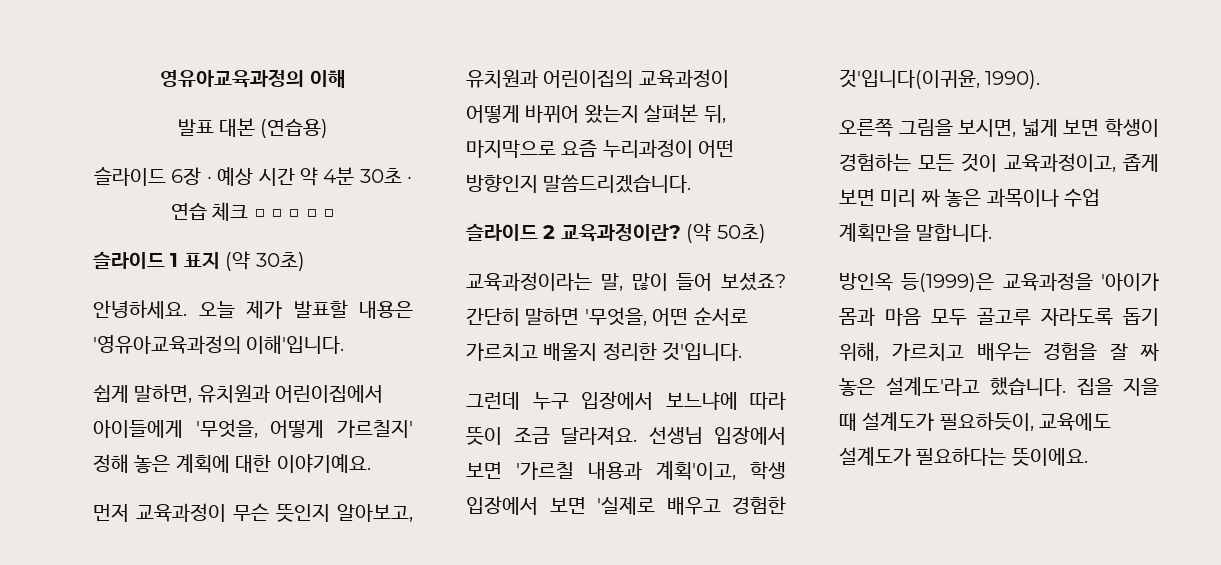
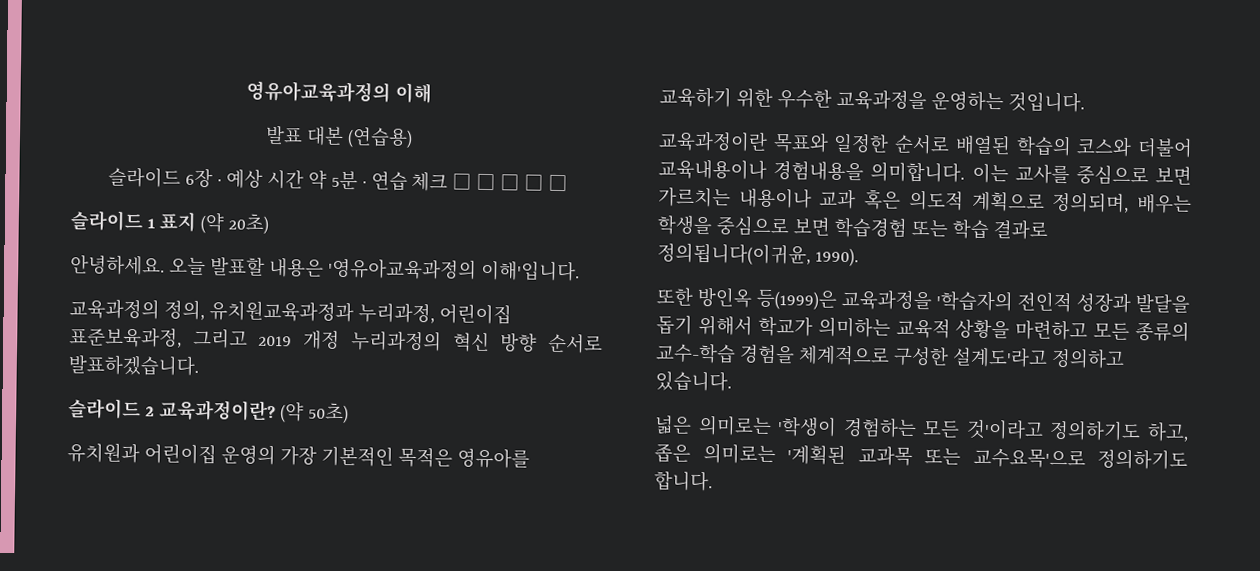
- 슬라이드 6장 · 예상 시간 약 4분 30초 · 연습 체크 □ □ □ □ □
+ 슬라이드 6장 · 예상 시간 약 5분 · 연습 체크 □ □ □ □ □
- 슬라이드 1 표지 (약 30초)
+ 슬라이드 1 표지 (약 20초)
- 오늘 제가 발표할 내용은 '영유아교육과정의 이해'입니다.
+ 오늘 발표할 내용은 '영유아교육과정의 이해'입니다.
- 쉽게 말하면, 유치원과 어린이집에서 아이들에게 '무엇을, 어떻게 가르칠지' 정해 놓은 계획에 대한 이야기예요.
- 먼저 교육과정이 무슨 뜻인지 알아보고, 유치원과 어린이집의 교육과정이 어떻게 바뀌어 왔는지 살펴본 뒤, 마지막으로 요즘 누리과정이 어떤 방향인지 말씀드리겠습니다.
+ 교육과정의 정의, 유치원교육과정과 누리과정, 어린이집 표준보육과정, 그리고 2019 개정 누리과정의 혁신 방향 순서로 발표하겠습니다.
- 교육과정이라는 말, 많이 들어 보셨죠? 간단히 말하면 '무엇을, 어떤 순서로 가르치고 배울지 정리한 것'입니다.
- 그런데 누구 입장에서 보느냐에 따라 뜻이 조금 달라져요. 선생님 입장에서 보면 '가르칠 내용과 계획'이고, 학생 입장에서 보면 '실제로 배우고 경험한 것'입니다(이귀윤, 1990).
- 오른쪽 그림을 보시면, 넓게 보면 학생이 경험하는 모든 것이 교육과정이고, 좁게 보면 미리 짜 놓은 과목이나 수업 계획만을 말합니다.
- 방인옥 등(1999)은 교육과정을 '아이가 몸과 마음 모두 골고루 자라도록 돕기 위해, 가르치고 배우는 경험을 잘 짜 놓은 설계도'라고 했습니다. 집을 지을 때 설계도가 필요하듯이, 교육에도 설계도가 필요하다는 뜻이에요.
+ 유치원과 어린이집 운영의 가장 기본적인 목적은 영유아를 교육하기 위한 우수한 교육과정을 운영하는 것입니다.
+ 교육과정이란 목표와 일정한 순서로 배열된 학습의 코스와 더불어 교육내용이나 경험내용을 의미합니다. 이는 교사를 중심으로 보면 가르치는 내용이나 교과 혹은 의도적 계획으로 정의되며, 배우는 학생을 중심으로 보면 학습경험 또는 학습 결과로 정의됩니다(이귀윤, 1990).
+ 또한 방인옥 등(1999)은 교육과정을 '학습자의 전인적 성장과 발달을 돕기 위해서 학교가 의미하는 교육적 상황을 마련하고 모든 종류의 교수-학습 경험을 체계적으로 구성한 설계도'라고 정의하고 있습니다.
+ 넓은 의미로는 '학생이 경험하는 모든 것'이라고 정의하기도 하고, 좁은 의미로는 '계획된 교과목 또는 교수요목'으로 정의하기도 합니다.

